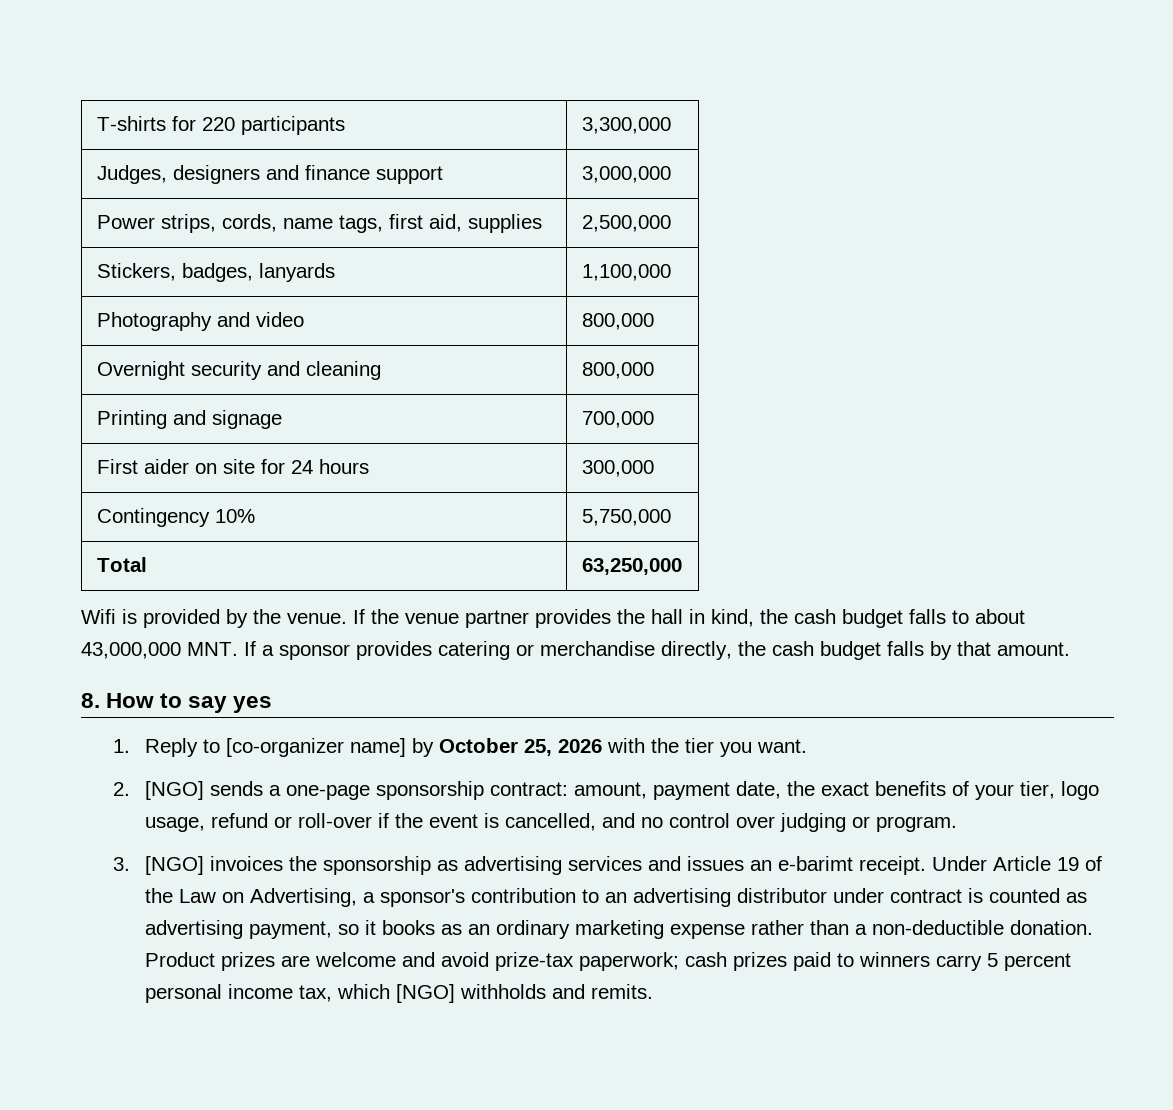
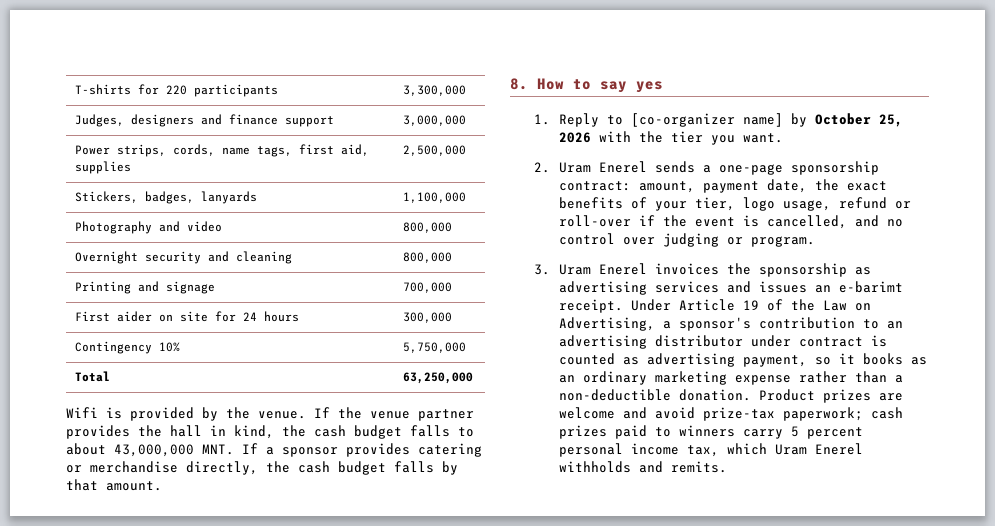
- 2. [NGO] sends a one-page sponsorship contract: amount, payment date, the exact benefits of your tier, logo usage, refund or roll-over if the event is cancelled, and no control over judging or program.
+ 2. Uram Enerel sends a one-page sponsorship contract: amount, payment date, the exact benefits of your tier, logo usage, refund or roll-over if the event is cancelled, and no control over judging or program.
- 3. [NGO] invoices the sponsorship as advertising services and issues an e-barimt receipt.
+ 3. Uram Enerel invoices the sponsorship as advertising services and issues an e-barimt receipt.
- Product prizes are welcome and avoid prize-tax paperwork; cash prizes paid to winners carry 5 percent personal income tax, which [NGO] withholds and remits.
+ Product prizes are welcome and avoid prize-tax paperwork; cash prizes paid to winners carry 5 percent personal income tax, which Uram Enerel withholds and remits.

